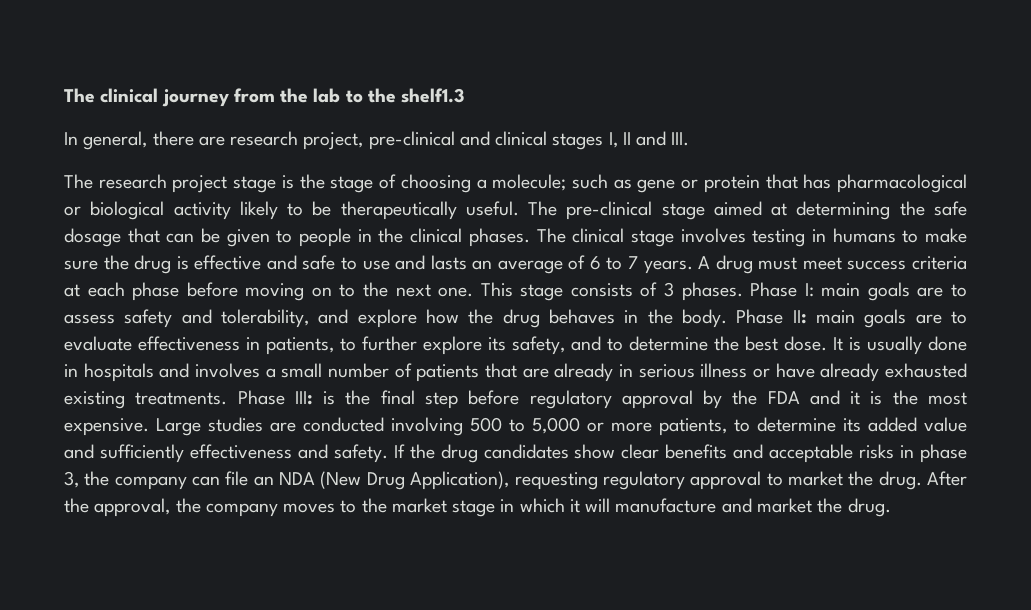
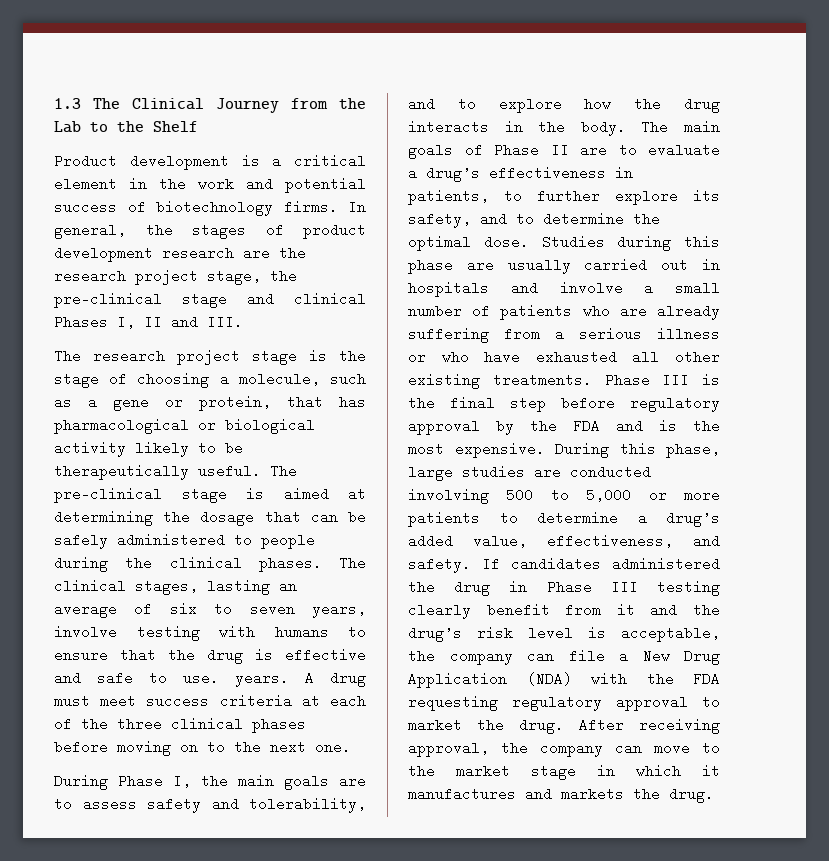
- The clinical journey from the lab to the shelf1.3
- In general, there are research project, pre-clinical and clinical stages I, II and III.
+ 1.3 The Clinical Journey from the Lab to the Shelf
+ Product development is a critical element in the work and potential success of biotechnology firms. In general, the stages of product development research are the research project stage, the pre-clinical stage and clinical Phases I, II and III.
- The research project stage is the stage of choosing a molecule; such as gene or protein that has pharmacological or biological activity likely to be therapeutically useful.
+ The research project stage is the stage of choosing a molecule, such as a gene or protein, that has pharmacological or biological activity likely to be therapeutically useful.
- The pre-clinical stage aimed at determining the safe dosage that can be given to people in the clinical phases.
+ The pre-clinical stage is aimed at determining the dosage that can be safely administered to people during the clinical phases.
- The clinical stage involves testing in humans to make sure the drug is effective and safe to use and lasts an average of 6 to 7 years.
+ The clinical stages, lasting an average of six to seven years, involve testing with humans to ensure that the drug is effective and safe to use. years.
- A drug must meet success criteria at each phase before moving on to the next one. This stage consists of 3 phases. Phase I: main goals are to assess safety and tolerability, and explore how the drug behaves in the body.
+ A drug must meet success criteria at each of the three clinical phases before moving on to the next one.
+ During Phase I, the main goals are to assess safety and tolerability, and to explore how the drug interacts in the body.
- Phase II: main goals are to evaluate effectiveness in patients, to further explore its safety, and to determine the best dose. It is usually done in hospitals and involves a small number of patients that are already in serious illness or have already exhausted existing treatments.
+ The main goals of Phase II are to evaluate a drug’s effectiveness in patients, to further explore its safety, and to determine the optimal dose. Studies during this phase are usually carried out in hospitals and involve a small number of patients who are already suffering from a serious illness or who have exhausted all other existing treatments.
- Phase III: is the final step before regulatory approval by the FDA and it is the most expensive.
+ Phase III is the final step before regulatory approval by the FDA and is the most expensive.
- Large studies are conducted involving 500 to 5,000 or more patients, to determine its added value and sufficiently effectiveness and safety. If the drug candidates show clear benefits and acceptable risks in phase 3, the company can file an NDA (New Drug Application), requesting regulatory approval to market the drug.
+ During this phase, large studies are conducted involving 500 to 5,000 or more patients to determine a drug’s added value, effectiveness, and safety. If candidates administered the drug in Phase III testing clearly benefit from it and the drug’s risk level is acceptable, the company can file a New Drug Application (NDA) with the FDA requesting regulatory approval to market the drug.
- After the approval, the company moves to the market stage in which it will manufacture and market the drug.
+ After receiving approval, the company can move to the market stage in which it manufactures and markets the drug.

